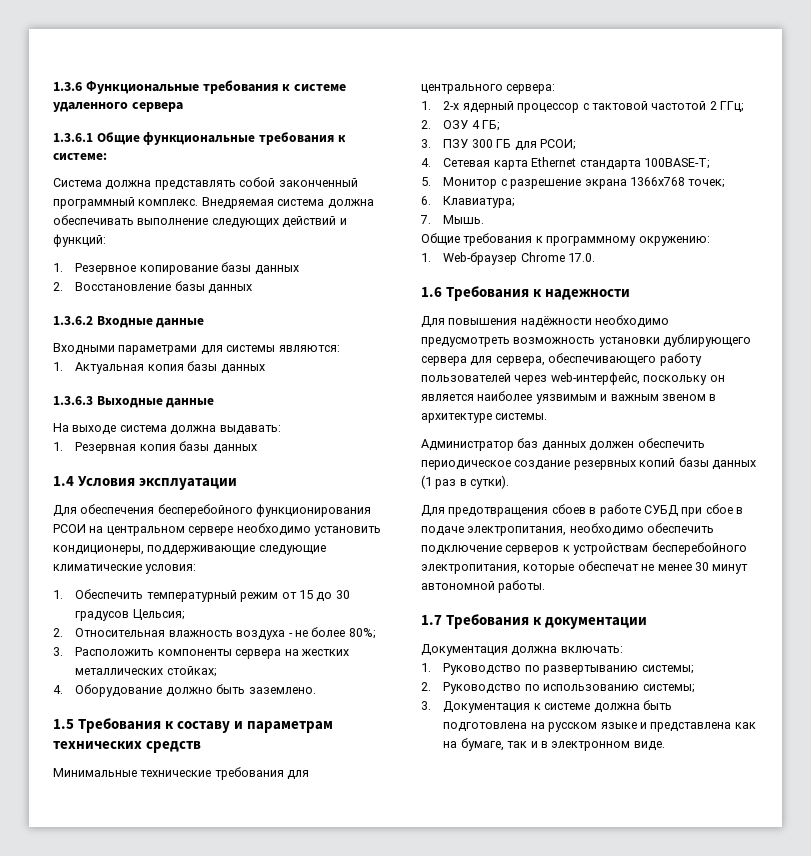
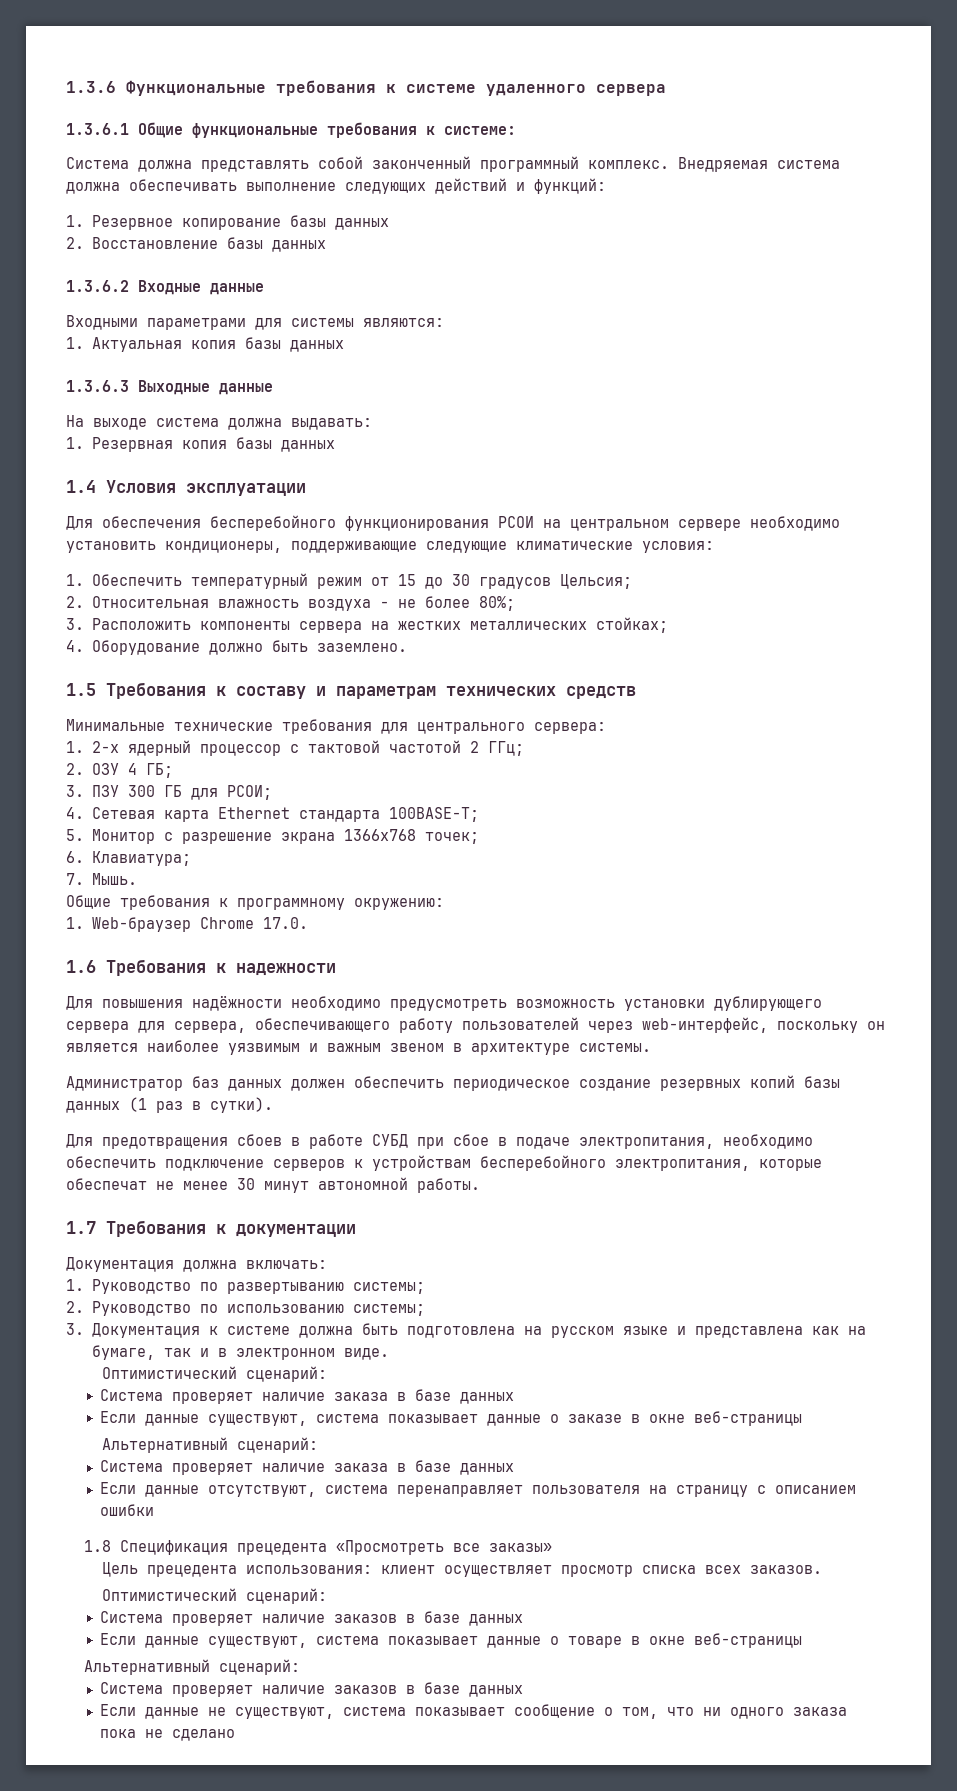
  3. Документация к системе должна быть подготовлена на русском языке и представлена как на бумаге, так и в электронном виде.
+ Оптимистический сценарий:
+ Система проверяет наличие заказа в базе данных
+ Если данные существуют, система показывает данные о заказе в окне веб-страницы
+ Альтернативный сценарий:
+ Система проверяет наличие заказа в базе данных
+ Если данные отсутствуют, система перенаправляет пользователя на страницу с описанием ошибки
+ 1.8 Спецификация прецедента «Просмотреть все заказы»
+ Цель прецедента использования: клиент осуществляет просмотр списка всех заказов.
+ Оптимистический сценарий:
+ Система проверяет наличие заказов в базе данных
+ Если данные существуют, система показывает данные о товаре в окне веб-страницы
+ Альтернативный сценарий:
+ Система проверяет наличие заказов в базе данных
+ Если данные не существуют, система показывает сообщение о том, что ни одного заказа пока не сделано

